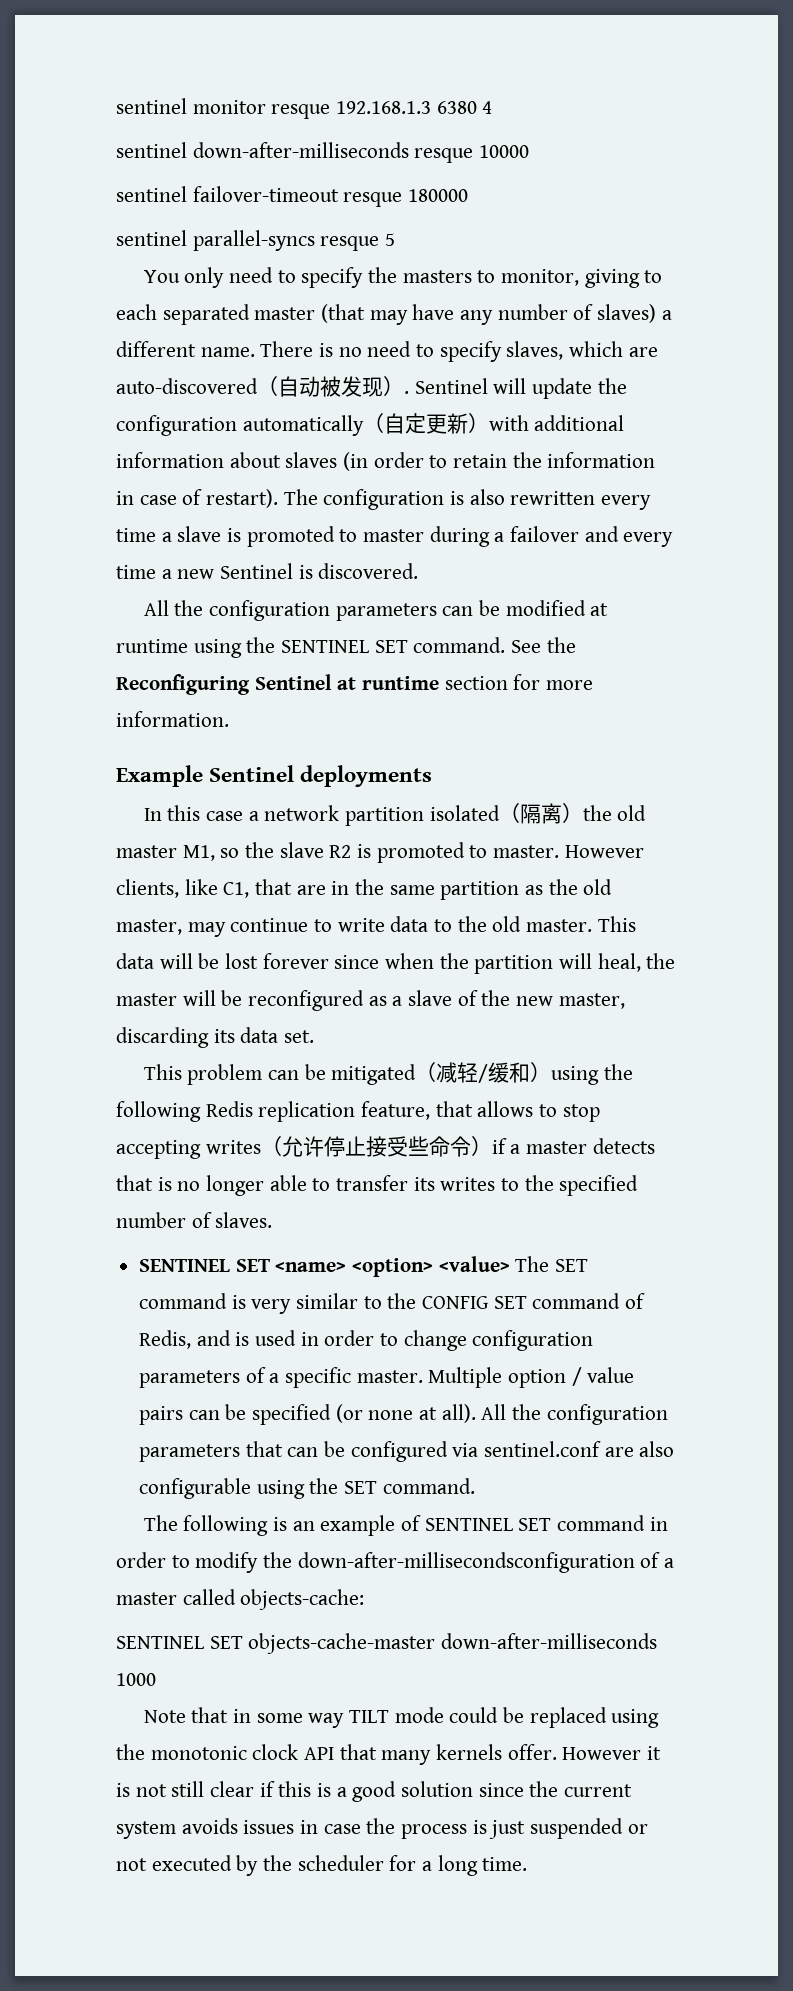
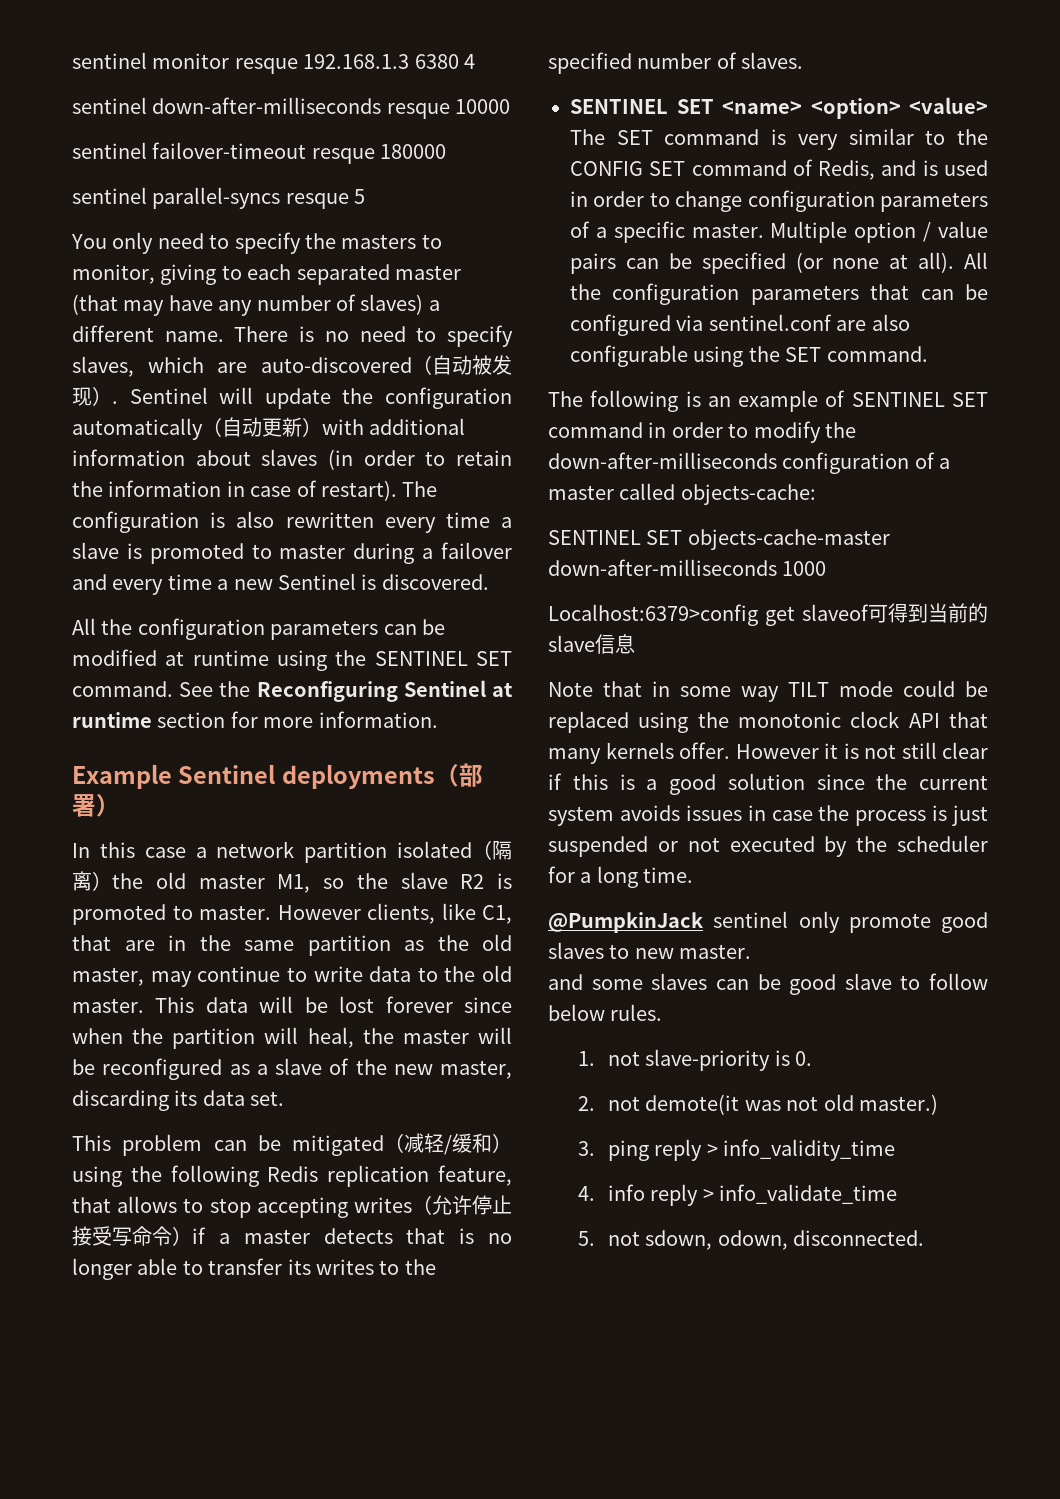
- Sentinel will update the configuration automatically（自定更新）with additional information about slaves (in order to retain the information in case of restart).
+ Sentinel will update the configuration automatically（自动更新）with additional information about slaves (in order to retain the information in case of restart).
- Example Sentinel deployments
+ Example Sentinel deployments（部署）
- This problem can be mitigated（减轻/缓和）using the following Redis replication feature, that allows to stop accepting writes（允许停止接受些命令）if a master detects that is no longer able to transfer its writes to the specified number of slaves.
+ This problem can be mitigated（减轻/缓和）using the following Redis replication feature, that allows to stop accepting writes（允许停止接受写命令）if a master detects that is no longer able to transfer its writes to the specified number of slaves.
- The following is an example of SENTINEL SET command in order to modify the down-after-millisecondsconfiguration of a master called objects-cache:
+ The following is an example of SENTINEL SET command in order to modify the down-after-milliseconds configuration of a master called objects-cache:
+ Localhost:6379>config get slaveof可得到当前的slave信息
+ @PumpkinJack sentinel only promote good slaves to new master.
+ and some slaves can be good slave to follow below rules.
+ 1. not slave-priority is 0.
+ 2. not demote(it was not old master.)
+ 3. ping reply > info_validity_time
+ 4. info reply > info_validate_time
+ 5. not sdown, odown, disconnected.

